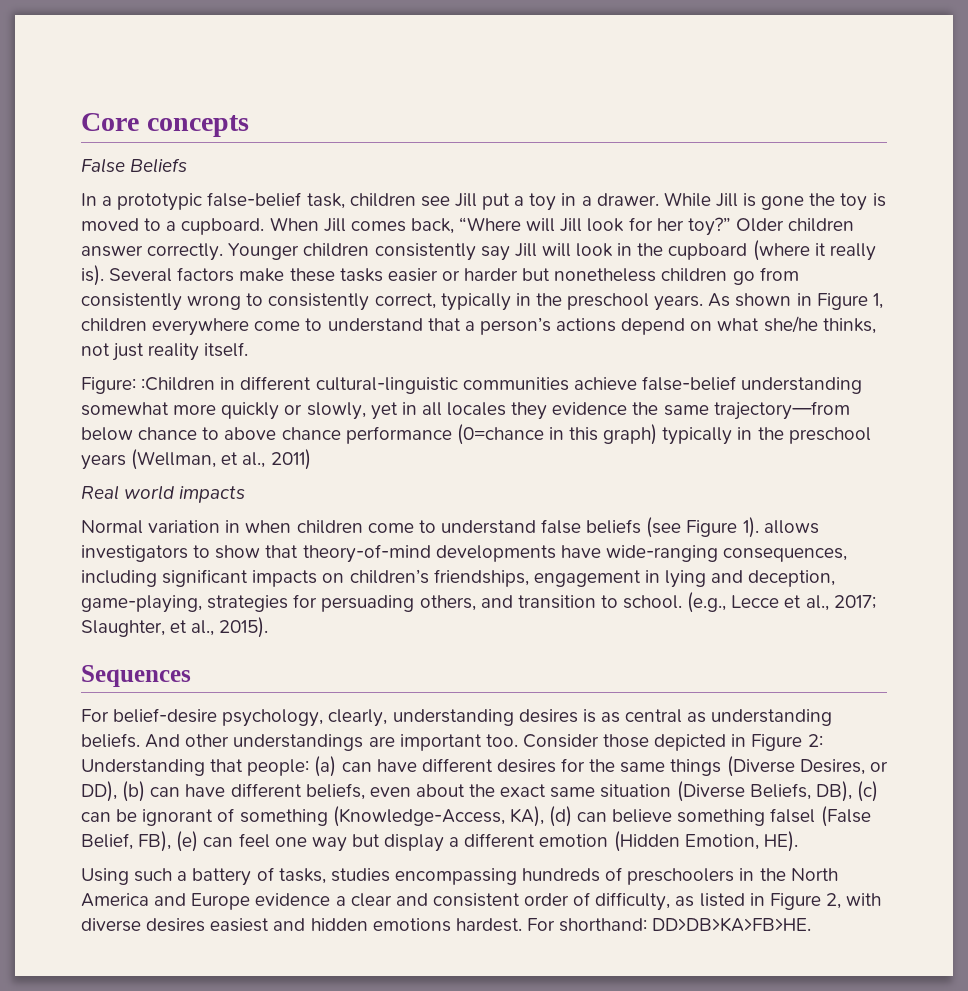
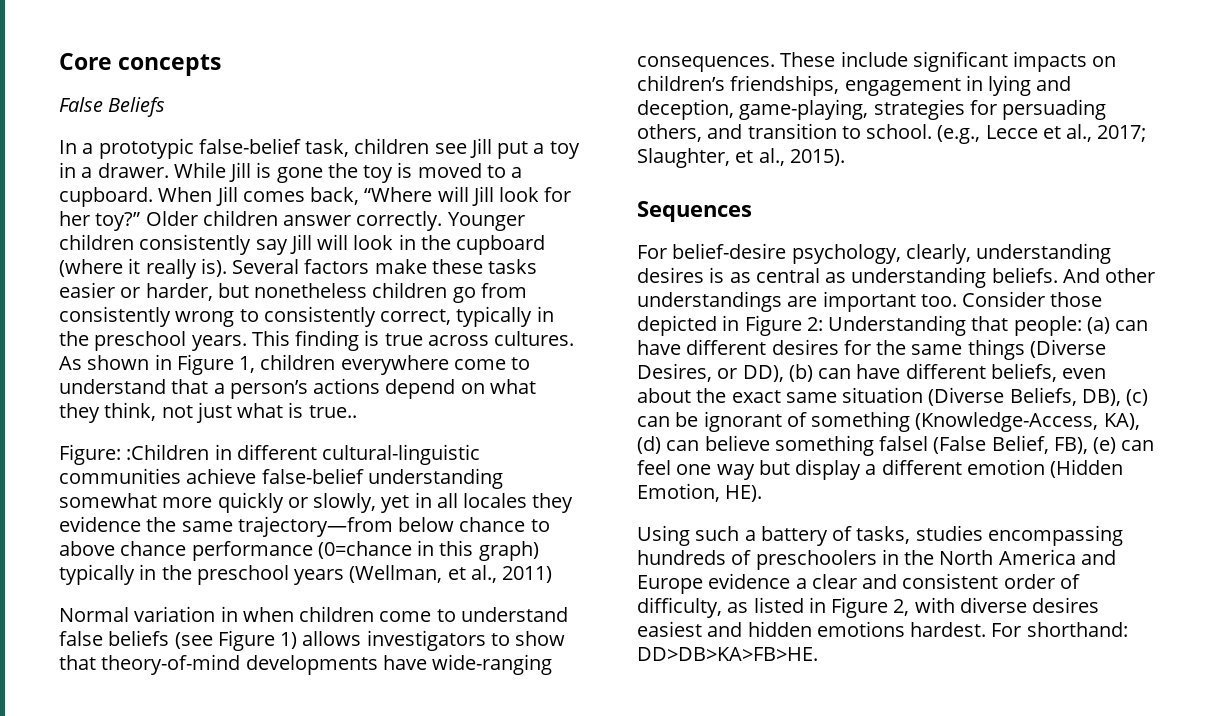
- Several factors make these tasks easier or harder but nonetheless children go from consistently wrong to consistently correct, typically in the preschool years.
+ Several factors make these tasks easier or harder, but nonetheless children go from consistently wrong to consistently correct, typically in the preschool years.
+ This finding is true across cultures.
- As shown in Figure 1, children everywhere come to understand that a person’s actions depend on what she/he thinks, not just reality itself.
+ As shown in Figure 1, children everywhere come to understand that a person’s actions depend on what they think, not just what is true..
- Real world impacts
- Normal variation in when children come to understand false beliefs (see Figure 1). allows investigators to show that theory-of-mind developments have wide-ranging consequences, including significant impacts on children’s friendships, engagement in lying and deception, game-playing, strategies for persuading others, and transition to school.
+ Normal variation in when children come to understand false beliefs (see Figure 1) allows investigators to show that theory-of-mind developments have wide-ranging consequences. These include significant impacts on children’s friendships, engagement in lying and deception, game-playing, strategies for persuading others, and transition to school.

